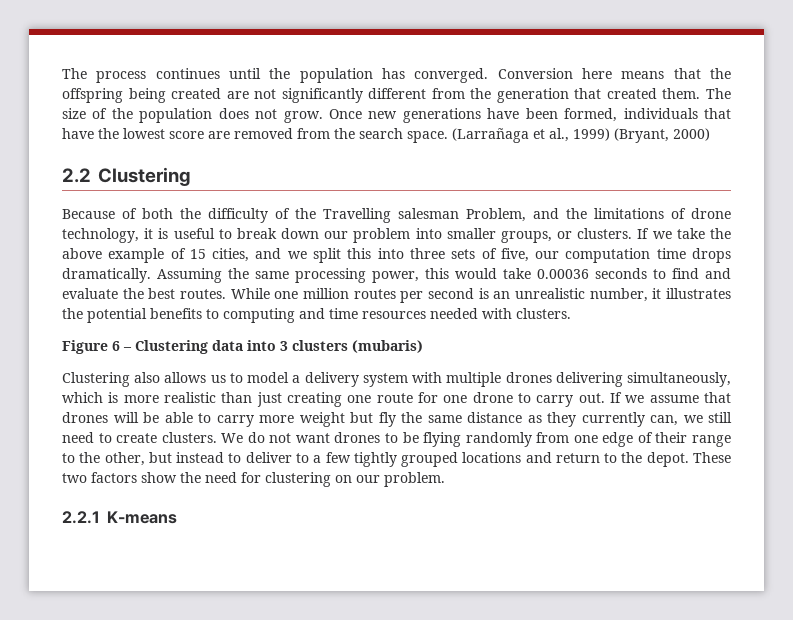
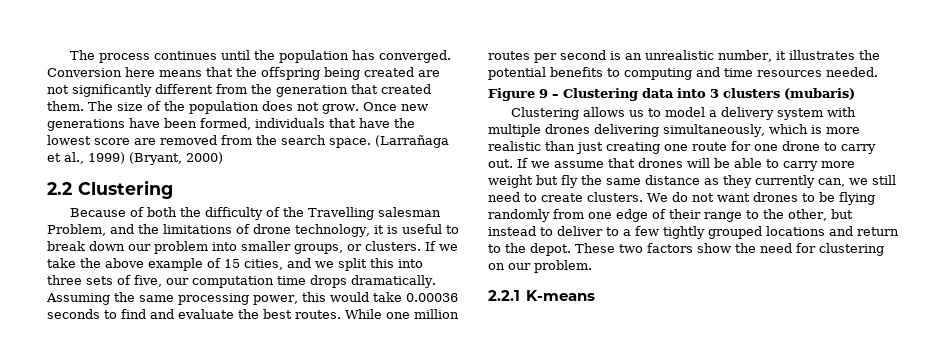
- While one million routes per second is an unrealistic number, it illustrates the potential benefits to computing and time resources needed with clusters.
+ While one million routes per second is an unrealistic number, it illustrates the potential benefits to computing and time resources needed.
- Figure 6 – Clustering data into 3 clusters (mubaris)
+ Figure 9 – Clustering data into 3 clusters (mubaris)
- Clustering also allows us to model a delivery system with multiple drones delivering simultaneously, which is more realistic than just creating one route for one drone to carry out.
+ Clustering allows us to model a delivery system with multiple drones delivering simultaneously, which is more realistic than just creating one route for one drone to carry out.

